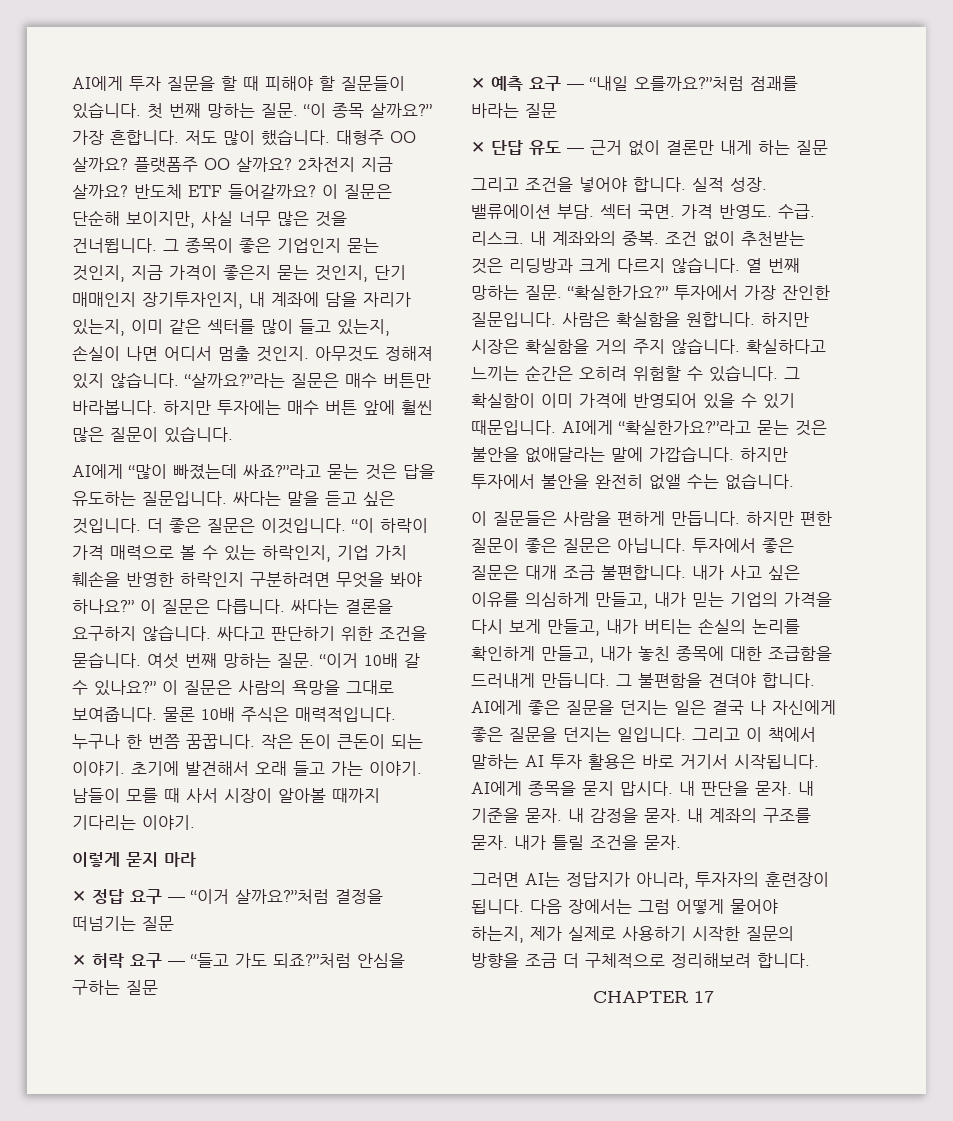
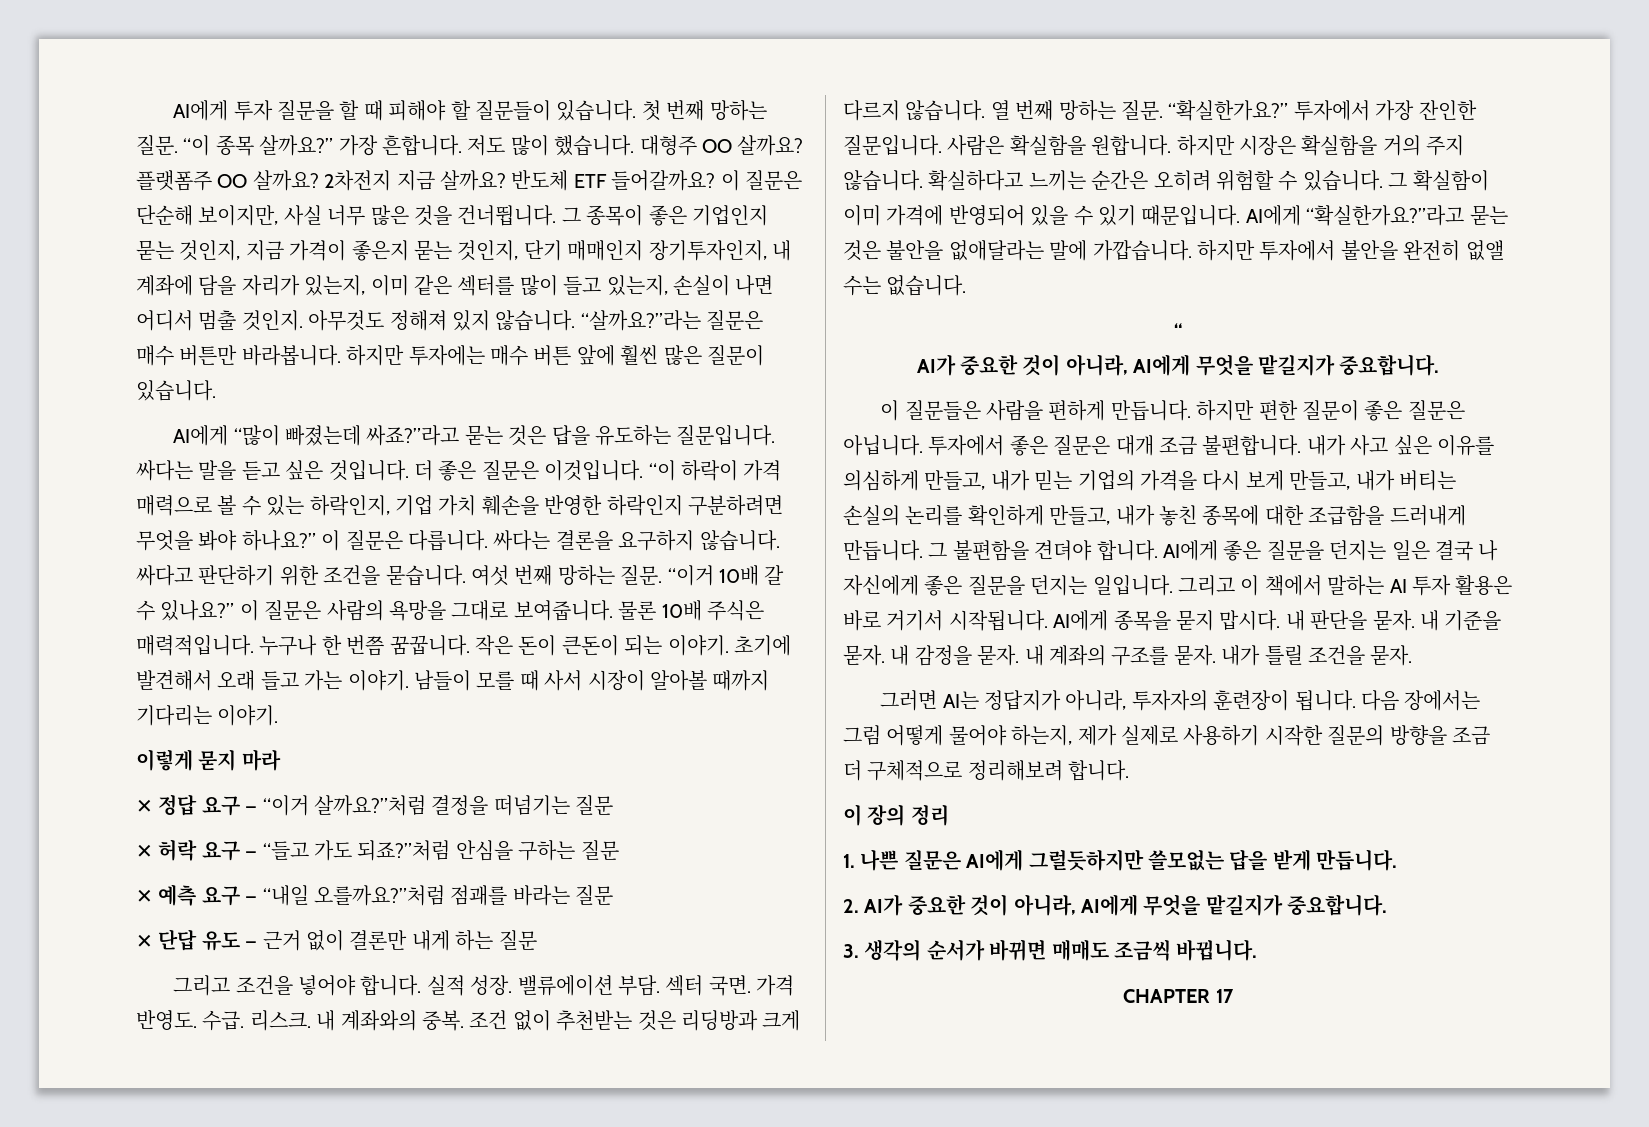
+ “
+ AI가 중요한 것이 아니라, AI에게 무엇을 맡길지가 중요합니다.
+ 이 장의 정리
+ 1. 나쁜 질문은 AI에게 그럴듯하지만 쓸모없는 답을 받게 만듭니다.
+ 2. AI가 중요한 것이 아니라, AI에게 무엇을 맡길지가 중요합니다.
+ 3. 생각의 순서가 바뀌면 매매도 조금씩 바뀝니다.

